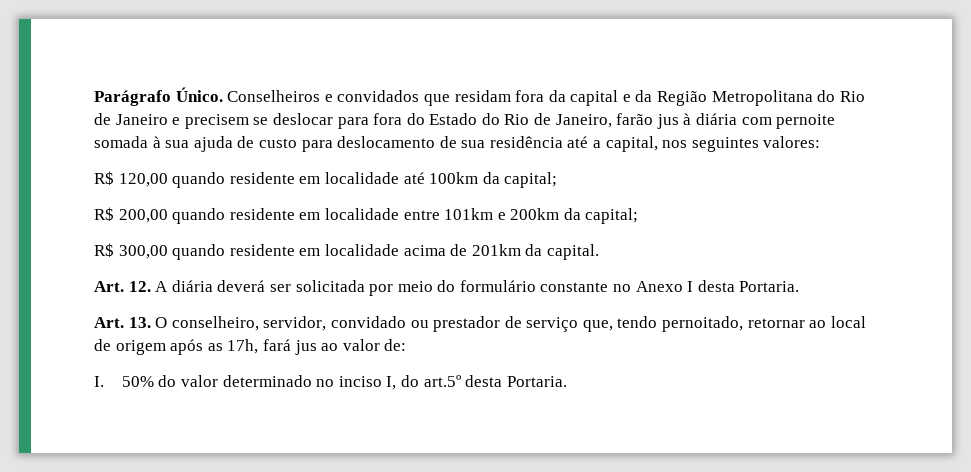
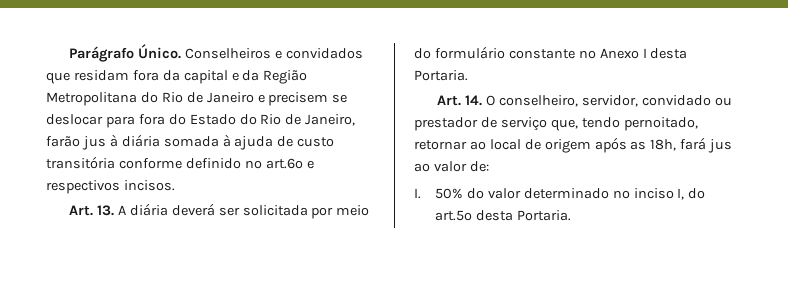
- Conselheiros e convidados que residam fora da capital e da Região Metropolitana do Rio de Janeiro e precisem se deslocar para fora do Estado do Rio de Janeiro, farão jus à diária com pernoite somada à sua ajuda de custo para deslocamento de sua residência até a capital, nos seguintes valores:
- R$ 120,00 quando residente em localidade até 100km da capital;
- R$ 200,00 quando residente em localidade entre 101km e 200km da capital;
- R$ 300,00 quando residente em localidade acima de 201km da capital.
- Art. 12. A diária deverá ser solicitada por meio do formulário constante no Anexo I desta Portaria.
+ Conselheiros e convidados que residam fora da capital e da Região Metropolitana do Rio de Janeiro e precisem se deslocar para fora do Estado do Rio de Janeiro, farão jus à diária somada à ajuda de custo transitória conforme definido no art.6º e respectivos incisos.
+ Art. 13. A diária deverá ser solicitada por meio do formulário constante no Anexo I desta Portaria.
- Art. 13. O conselheiro, servidor, convidado ou prestador de serviço que, tendo pernoitado, retornar ao local de origem após as 17h, fará jus ao valor de:
+ Art. 14. O conselheiro, servidor, convidado ou prestador de serviço que, tendo pernoitado, retornar ao local de origem após as 18h, fará jus ao valor de:

